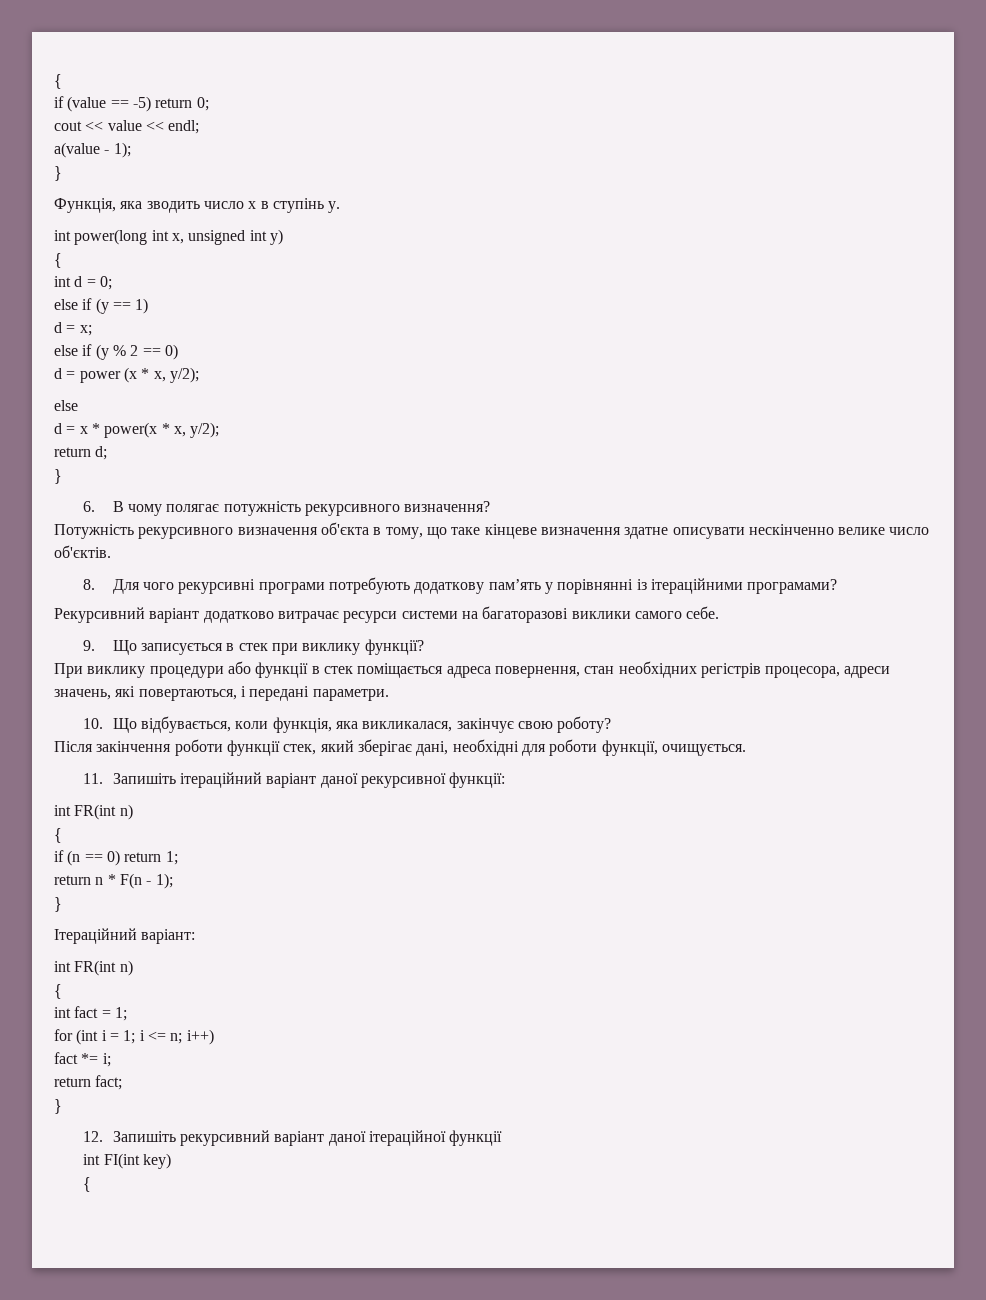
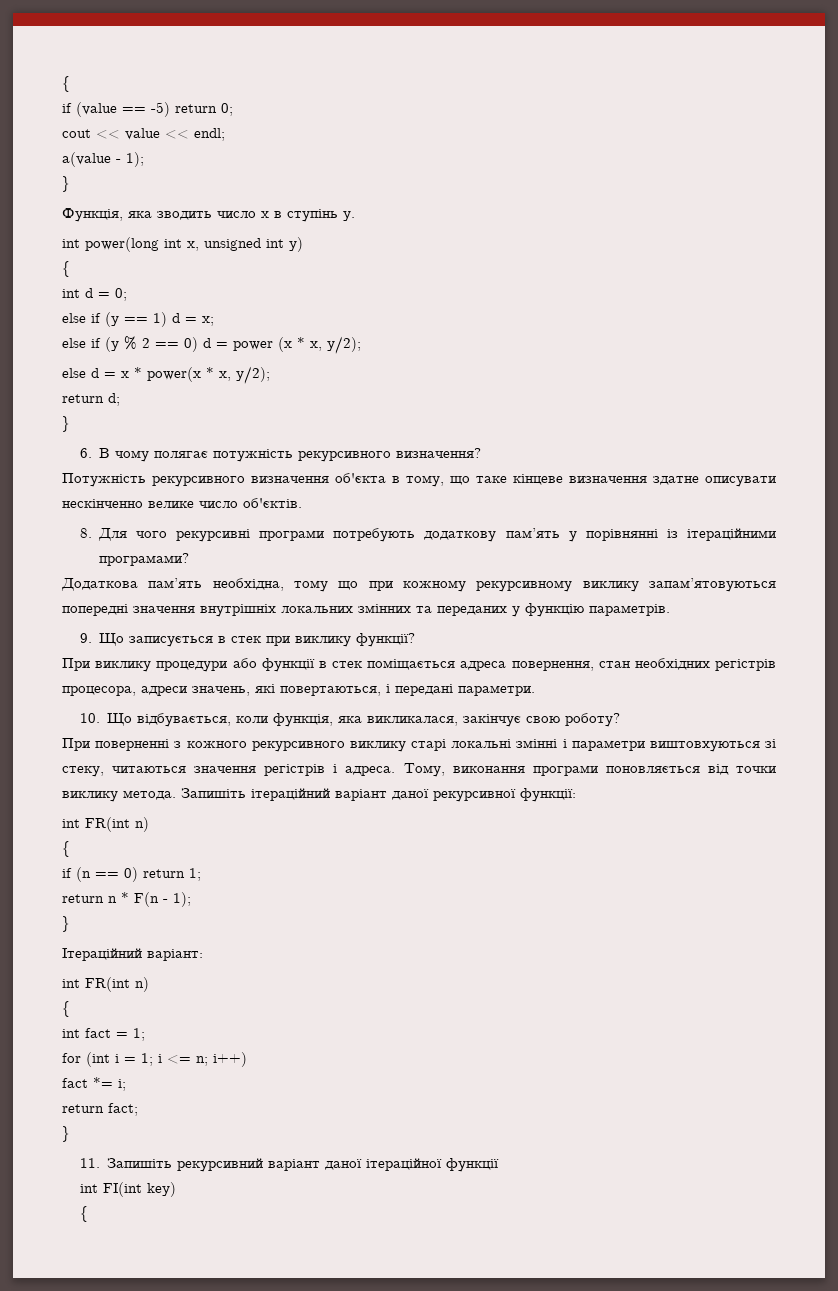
- else if (y == 1)
- d = x;
+ else if (y == 1) d = x;
- else if (y % 2 == 0)
- d = power (x * x, y/2);
- else
- d = x * power(x * x, y/2);
+ else if (y % 2 == 0) d = power (x * x, y/2);
+ else d = x * power(x * x, y/2);
- Рекурсивний варіант додатково витрачає ресурси системи на багаторазові виклики самого себе.
+ Додаткова пам’ять необхідна, тому що при кожному рекурсивному виклику запам’ятовуються попередні значення внутрішніх локальних змінних та переданих у функцію параметрів.
- Після закінчення роботи функції стек, який зберігає дані, необхідні для роботи функції, очищується.
- 11. Запишіть ітераційний варіант даної рекурсивної функції:
+ При поверненні з кожного рекурсивного виклику старі локальні змінні і параметри виштовхуються зі стеку, читаються значення регістрів і адреса. Тому, виконання програми поновляється від точки виклику метода. Запишіть ітераційний варіант даної рекурсивної функції:
- 12. Запишіть рекурсивний варіант даної ітераційної функції
+ 11. Запишіть рекурсивний варіант даної ітераційної функції

